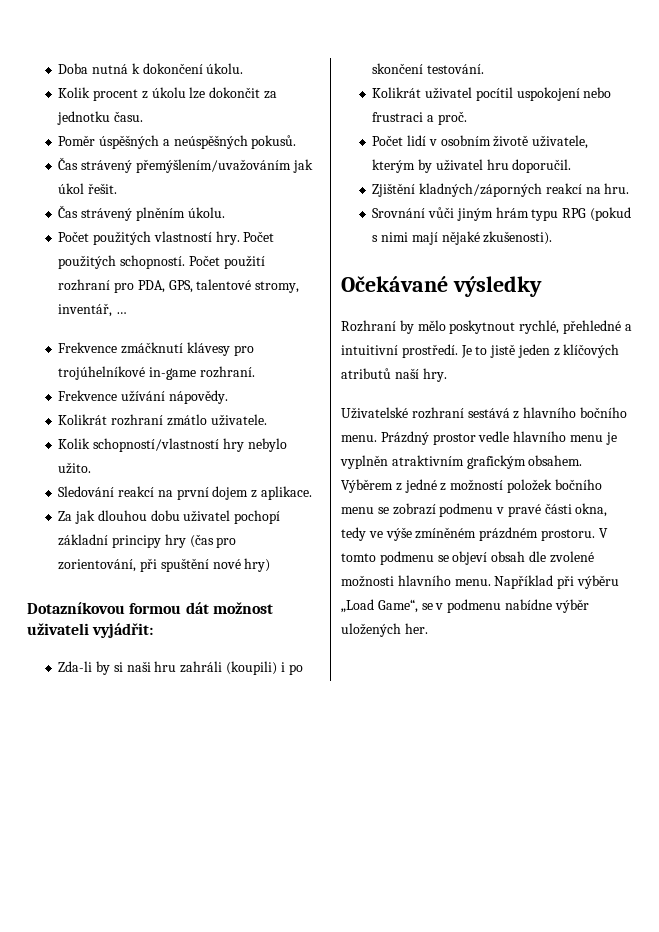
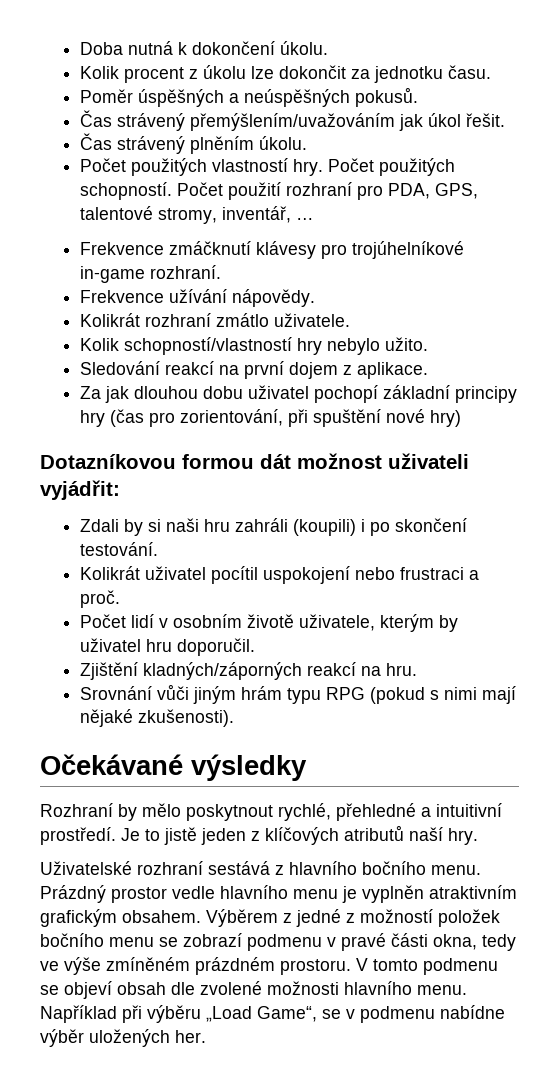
- Zda-li by si naši hru zahráli (koupili) i po skončení testování.
+ Zdali by si naši hru zahráli (koupili) i po skončení testování.

